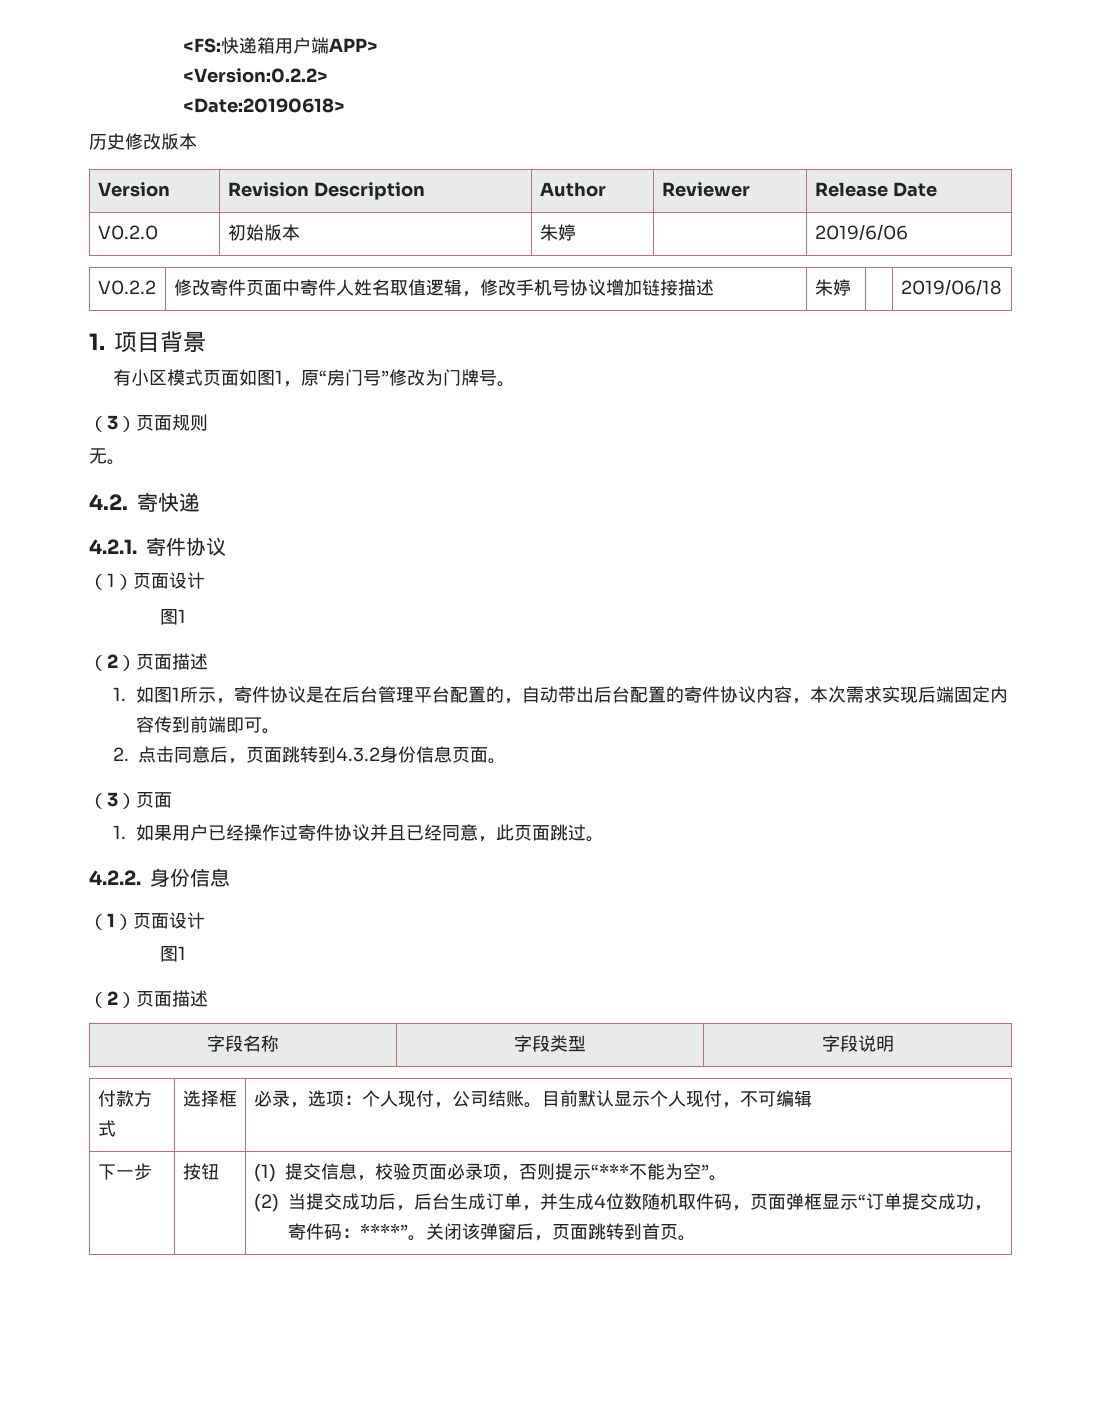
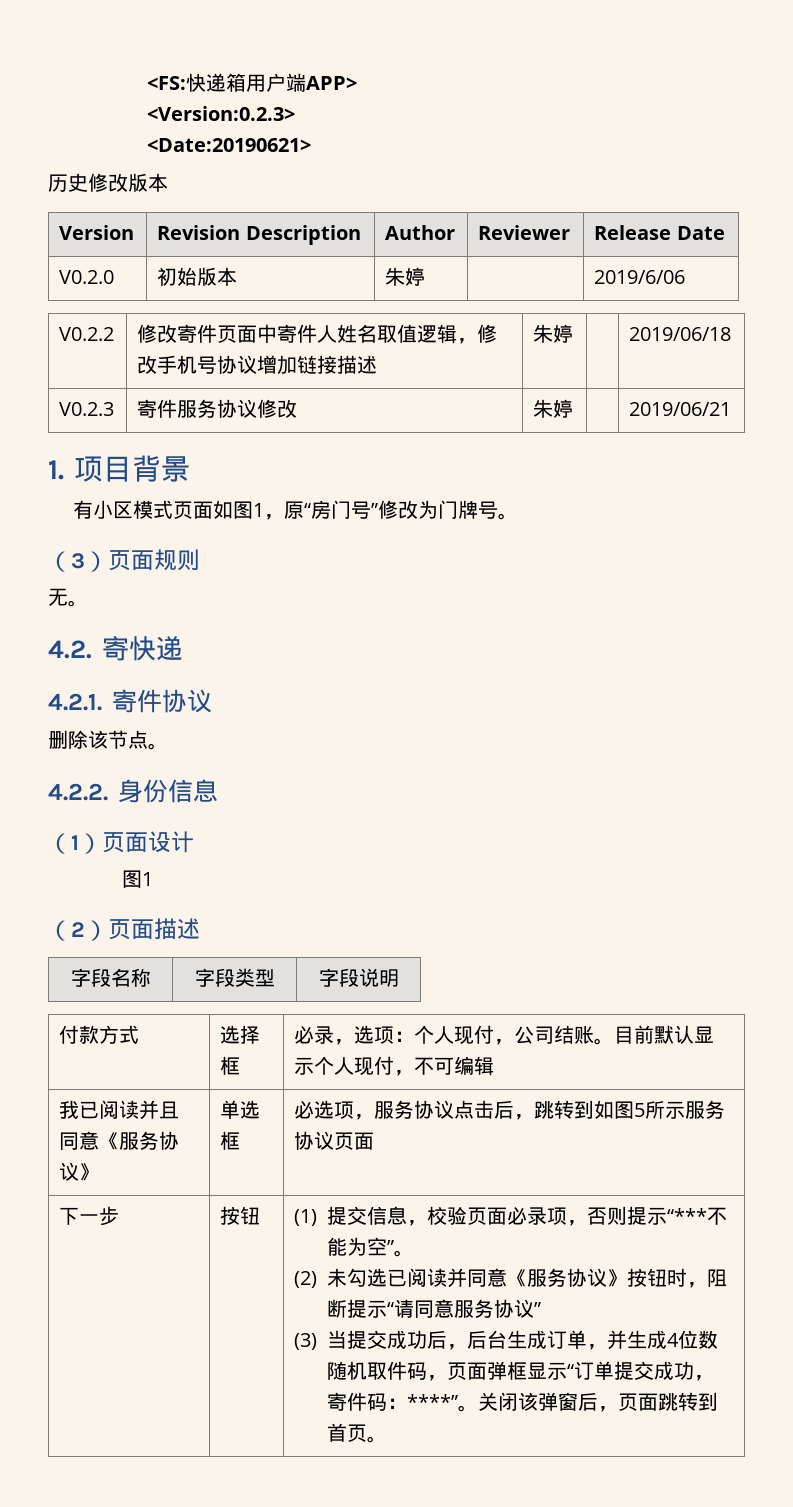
- <Version:0.2.2>
- <Date:20190618>
+ <Version:0.2.3>
+ <Date:20190621>
+ V0.2.3 | 寄件服务协议修改 | 朱婷 | | 2019/06/21
  4.2.1.寄件协议
- （1）页面设计
- 图1
- （2）页面描述
- 1.如图1所示，寄件协议是在后台管理平台配置的，自动带出后台配置的寄件协议内容，本次需求实现后端固定内容传到前端即可。
- 2.点击同意后，页面跳转到4.3.2身份信息页面。
- （3）页面
- 1.如果用户已经操作过寄件协议并且已经同意，此页面跳过。
+ 删除该节点。
+ 我已阅读并且同意《服务协议》 | 单选框 | 必选项，服务协议点击后，跳转到如图5所示服务协议页面
- (2)当提交成功后，后台生成订单，并生成4位数随机取件码，页面弹框显示“订单提交成功，寄件码：****”。
+ (2)未勾选已阅读并同意《服务协议》按钮时，阻断提示“请同意服务协议”
+ (3)当提交成功后，后台生成订单，并生成4位数随机取件码，页面弹框显示“订单提交成功，寄件码：****”。

